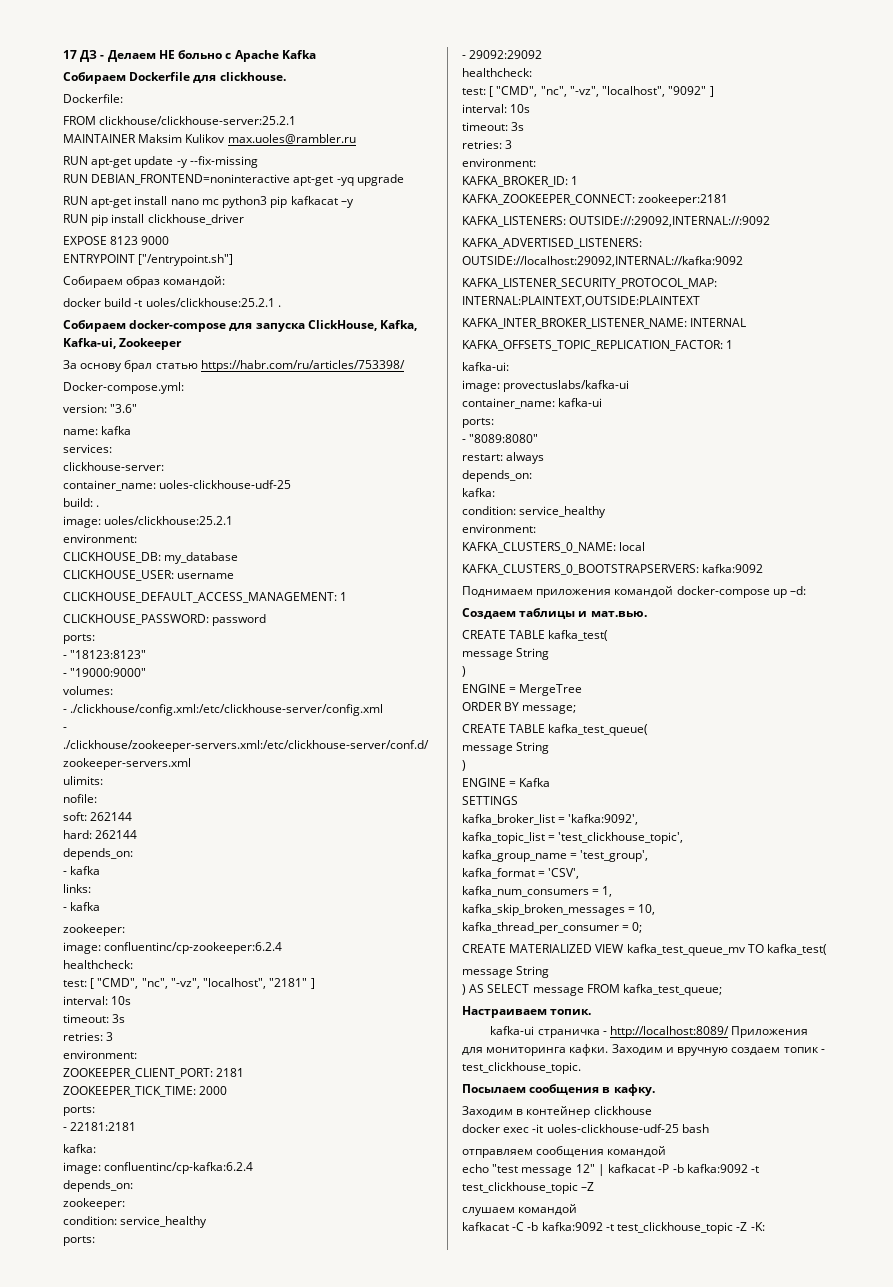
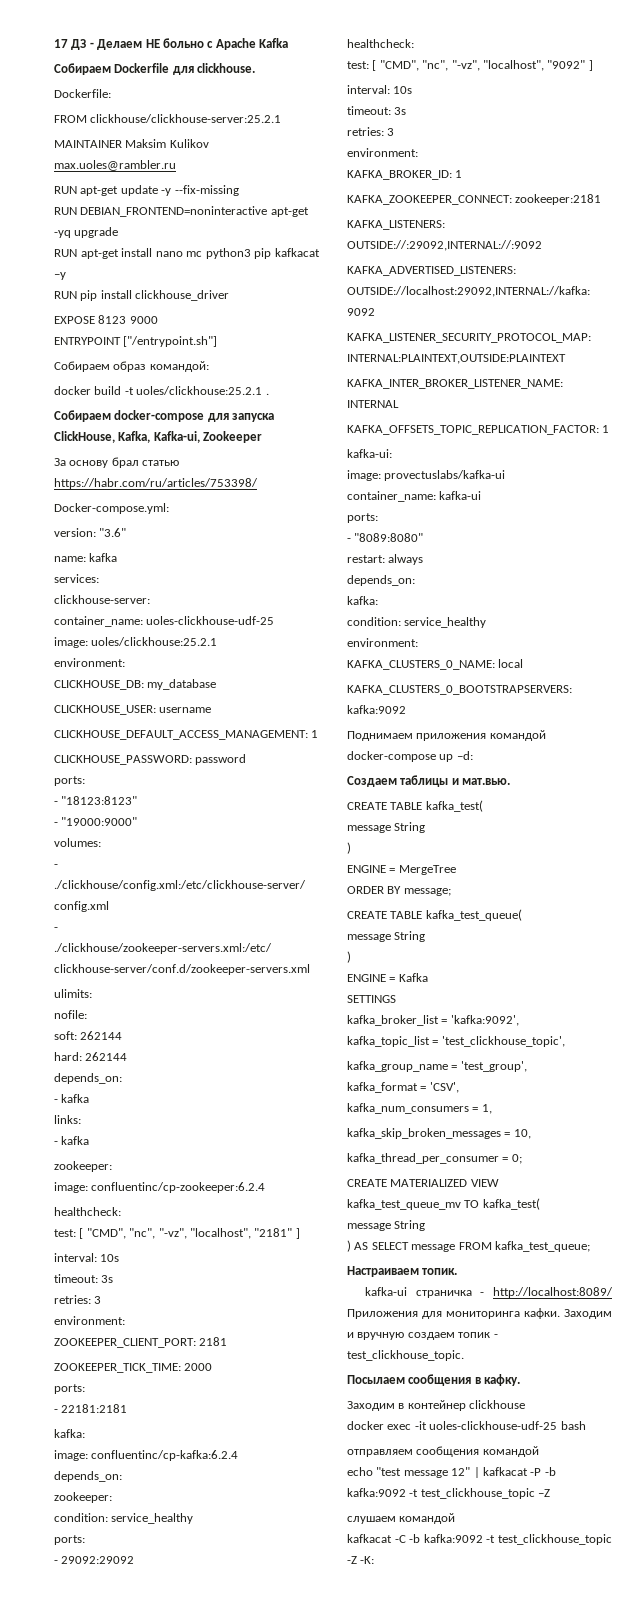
- build: .

